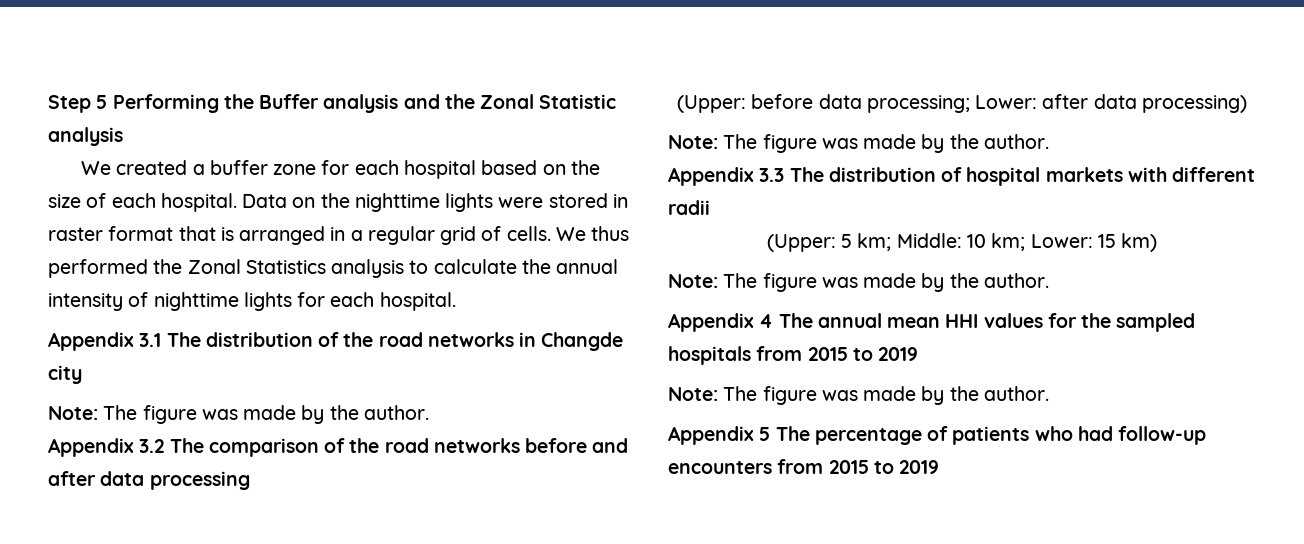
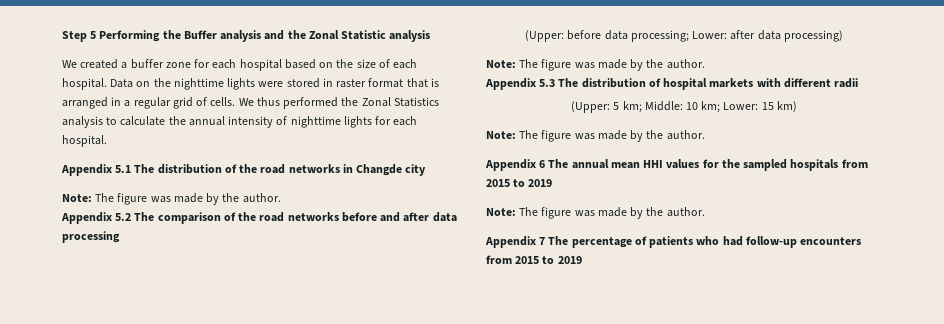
- Appendix 3.1 The distribution of the road networks in Changde city
+ Appendix 5.1 The distribution of the road networks in Changde city
- Appendix 3.2 The comparison of the road networks before and after data processing
+ Appendix 5.2 The comparison of the road networks before and after data processing
- Appendix 3.3 The distribution of hospital markets with different radii
+ Appendix 5.3 The distribution of hospital markets with different radii
- Appendix 4 The annual mean HHI values for the sampled hospitals from 2015 to 2019
+ Appendix 6 The annual mean HHI values for the sampled hospitals from 2015 to 2019
- Appendix 5 The percentage of patients who had follow-up encounters from 2015 to 2019
+ Appendix 7 The percentage of patients who had follow-up encounters from 2015 to 2019

